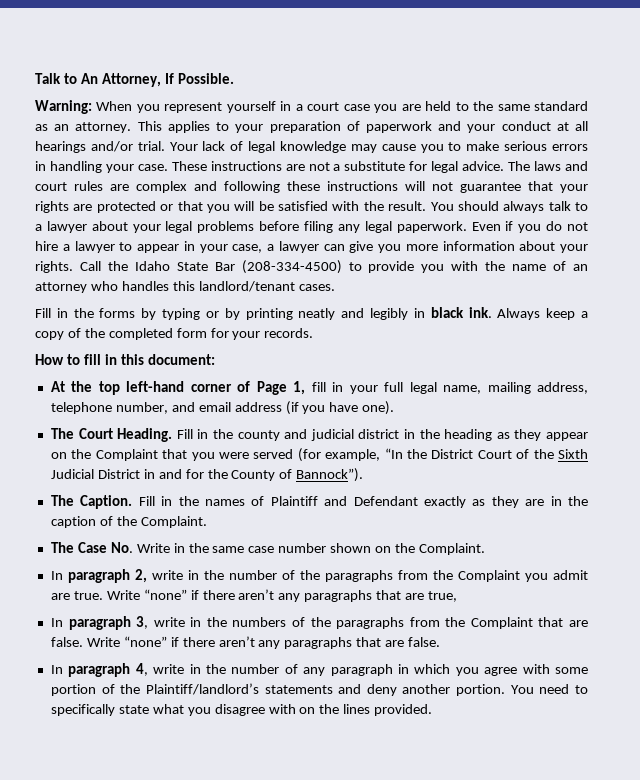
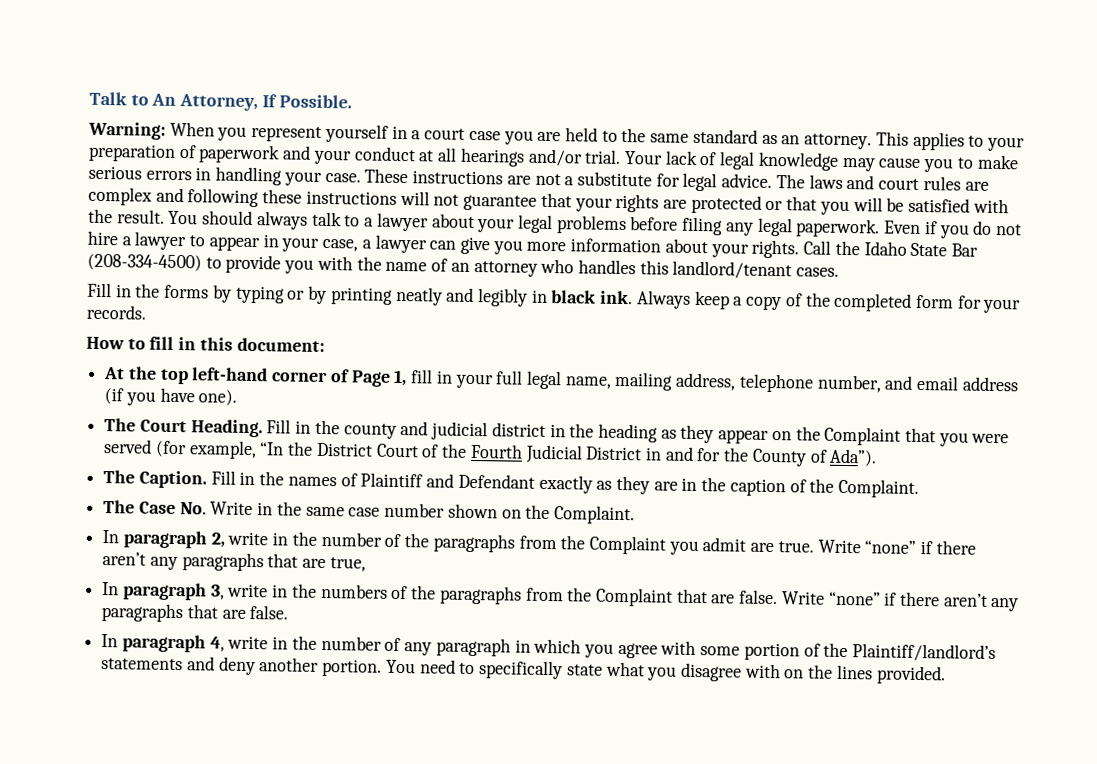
- Fill in the county and judicial district in the heading as they appear on the Complaint that you were served (for example, “In the District Court of the Sixth Judicial District in and for the County of Bannock”).
+ Fill in the county and judicial district in the heading as they appear on the Complaint that you were served (for example, “In the District Court of the Fourth Judicial District in and for the County of Ada”).

